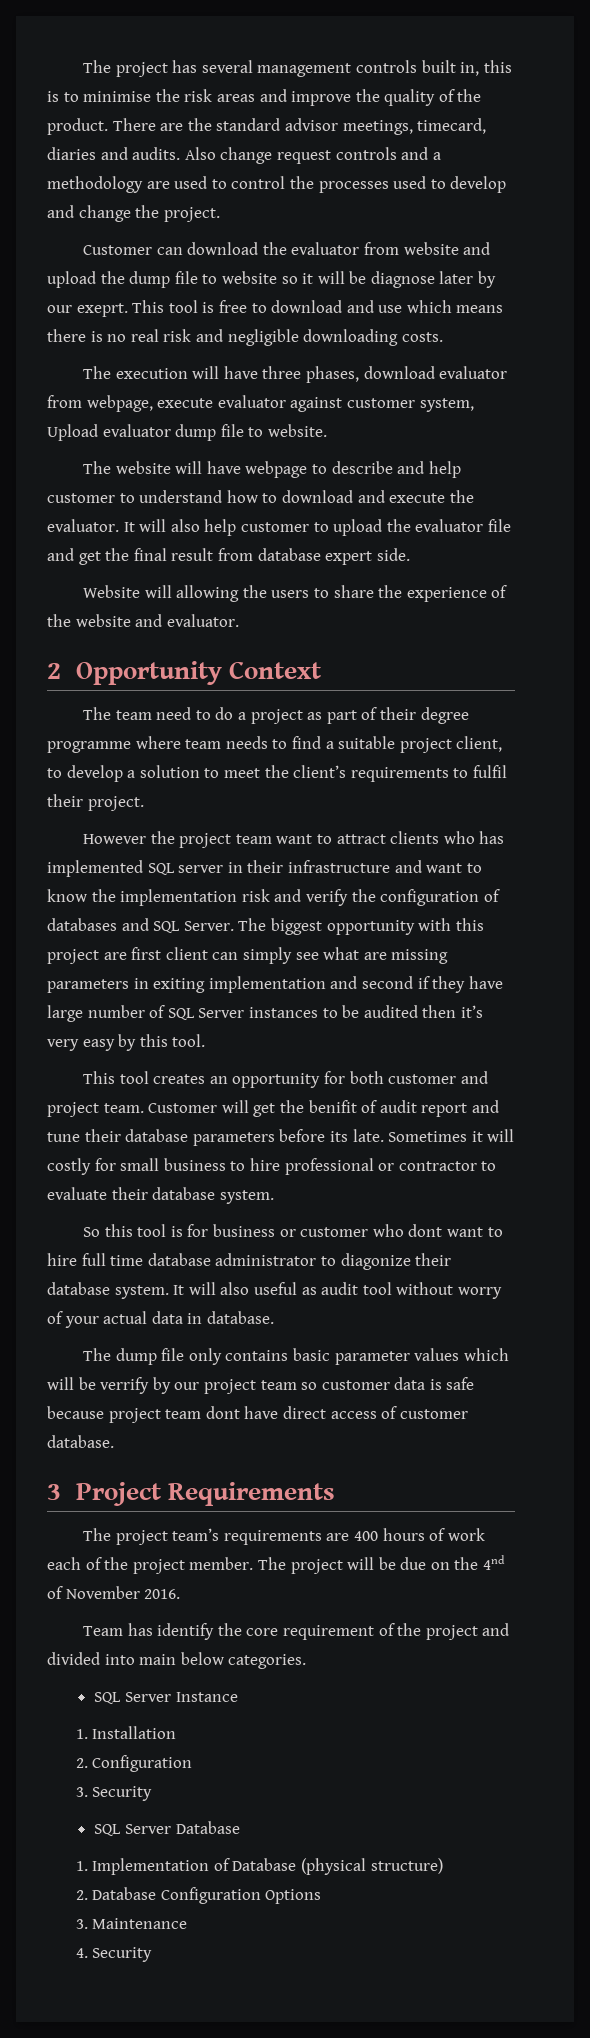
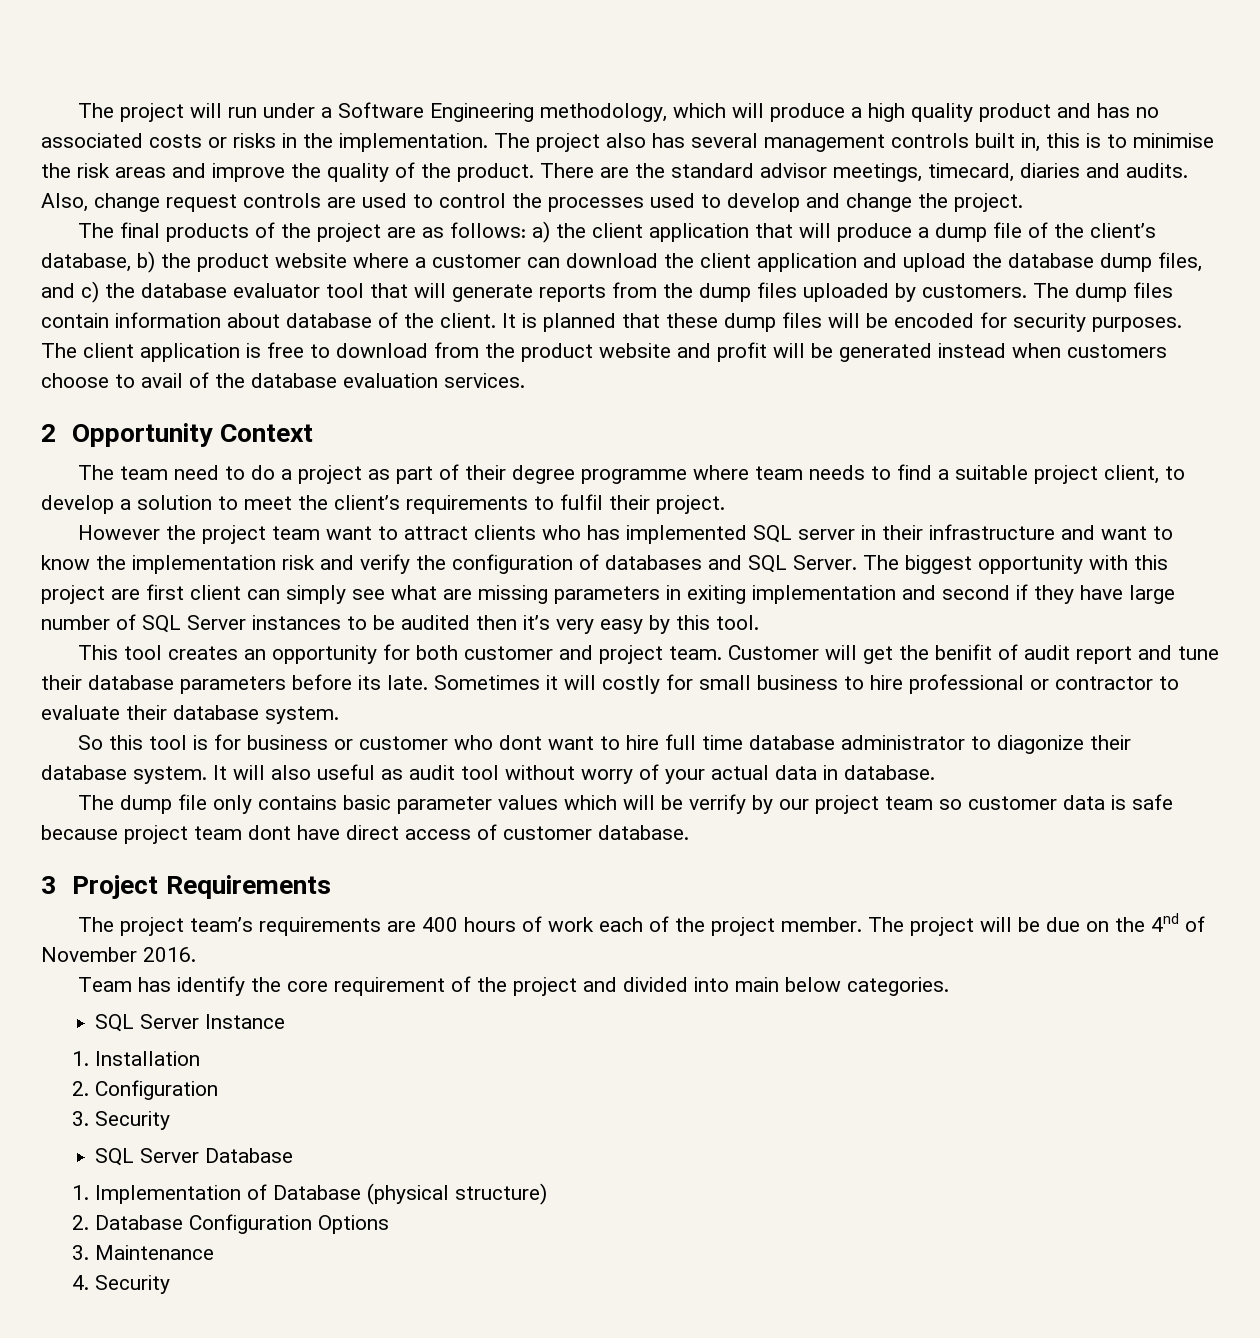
- The project has several management controls built in, this is to minimise the risk areas and improve the quality of the product.
+ The project will run under a Software Engineering methodology, which will produce a high quality product and has no associated costs or risks in the implementation. The project also has several management controls built in, this is to minimise the risk areas and improve the quality of the product.
- Also change request controls and a methodology are used to control the processes used to develop and change the project.
+ Also, change request controls are used to control the processes used to develop and change the project.
- Customer can download the evaluator from website and upload the dump file to website so it will be diagnose later by our exeprt. This tool is free to download and use which means there is no real risk and negligible downloading costs.
- The execution will have three phases, download evaluator from webpage, execute evaluator against customer system, Upload evaluator dump file to website.
- The website will have webpage to describe and help customer to understand how to download and execute the evaluator. It will also help customer to upload the evaluator file and get the final result from database expert side.
- Website will allowing the users to share the experience of the website and evaluator.
+ The final products of the project are as follows: a) the client application that will produce a dump file of the client’s database, b) the product website where a customer can download the client application and upload the database dump files, and c) the database evaluator tool that will generate reports from the dump files uploaded by customers. The dump files contain information about database of the client. It is planned that these dump files will be encoded for security purposes. The client application is free to download from the product website and profit will be generated instead when customers choose to avail of the database evaluation services.

